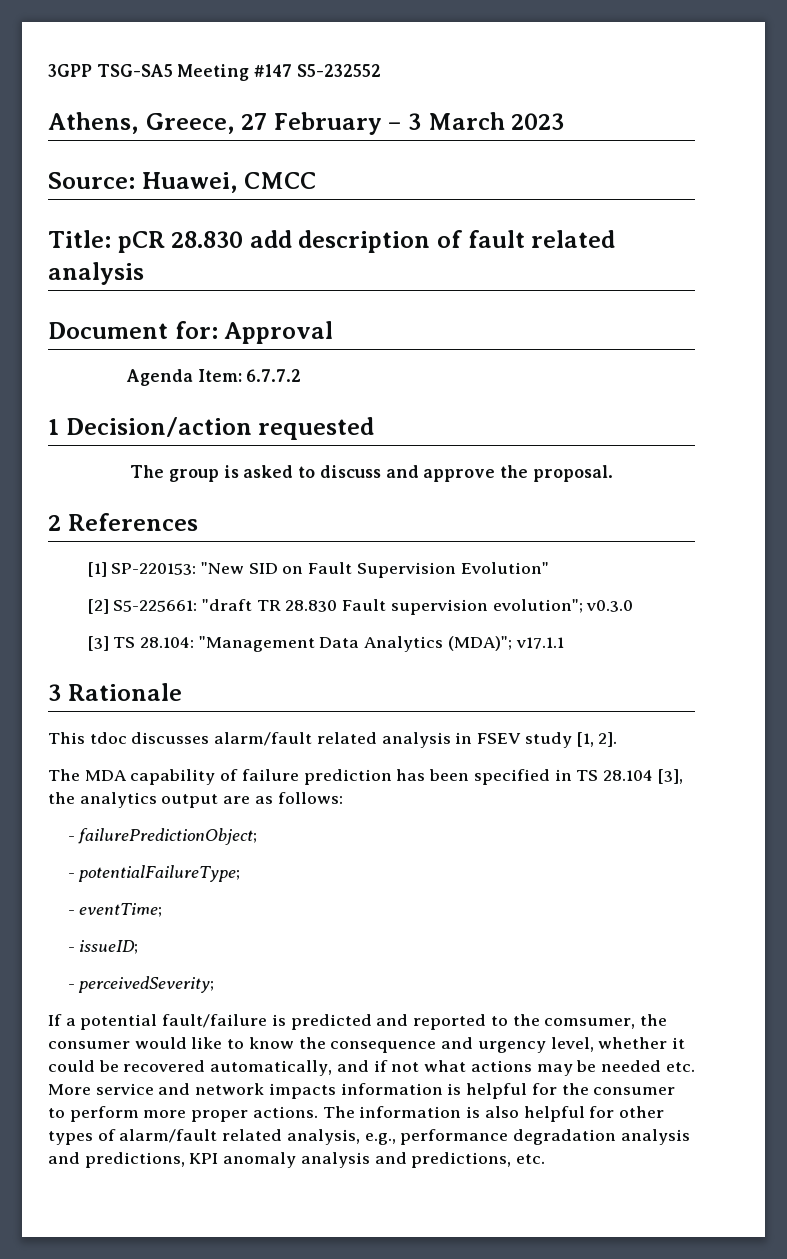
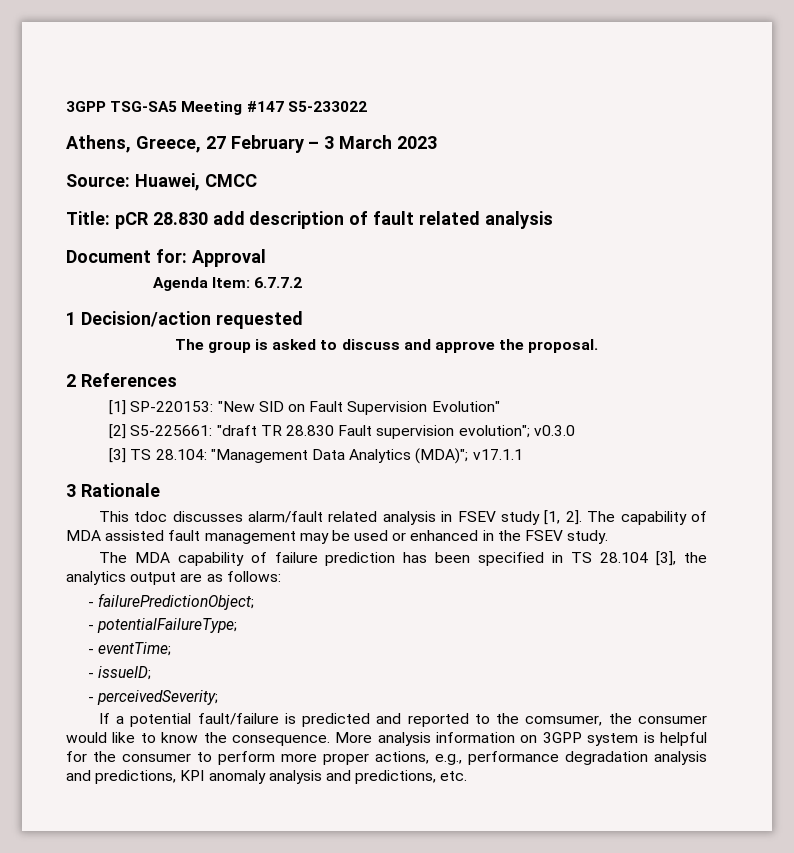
- 3GPP TSG-SA5 Meeting #147 S5-232552
+ 3GPP TSG-SA5 Meeting #147 S5-233022
+ The capability of MDA assisted fault management may be used or enhanced in the FSEV study.
- If a potential fault/failure is predicted and reported to the comsumer, the consumer would like to know the consequence and urgency level, whether it could be recovered automatically, and if not what actions may be needed etc. More service and network impacts information is helpful for the consumer to perform more proper actions. The information is also helpful for other types of alarm/fault related analysis, e.g., performance degradation analysis and predictions, KPI anomaly analysis and predictions, etc.
+ If a potential fault/failure is predicted and reported to the comsumer, the consumer would like to know the consequence. More analysis information on 3GPP system is helpful for the consumer to perform more proper actions, e.g., performance degradation analysis and predictions, KPI anomaly analysis and predictions, etc.

